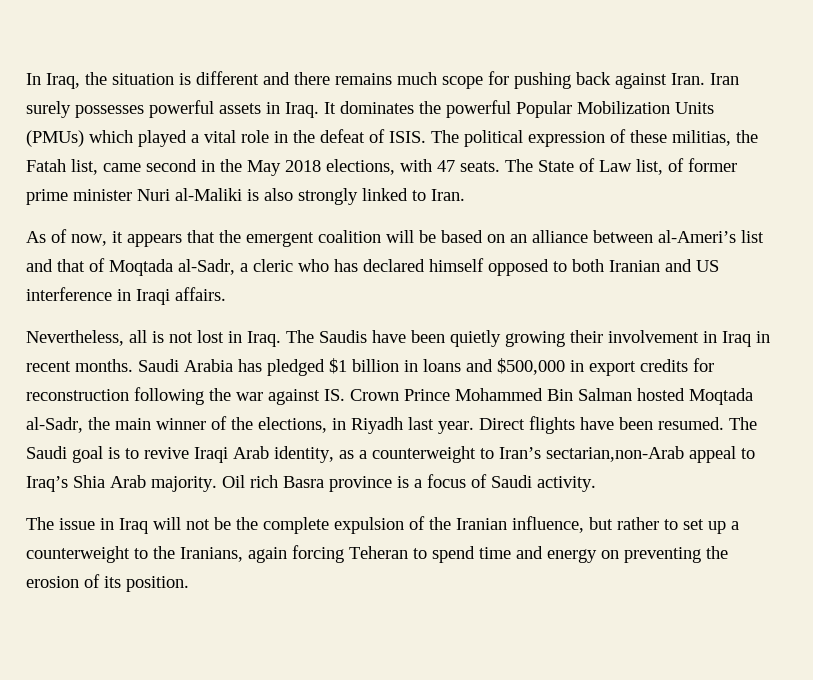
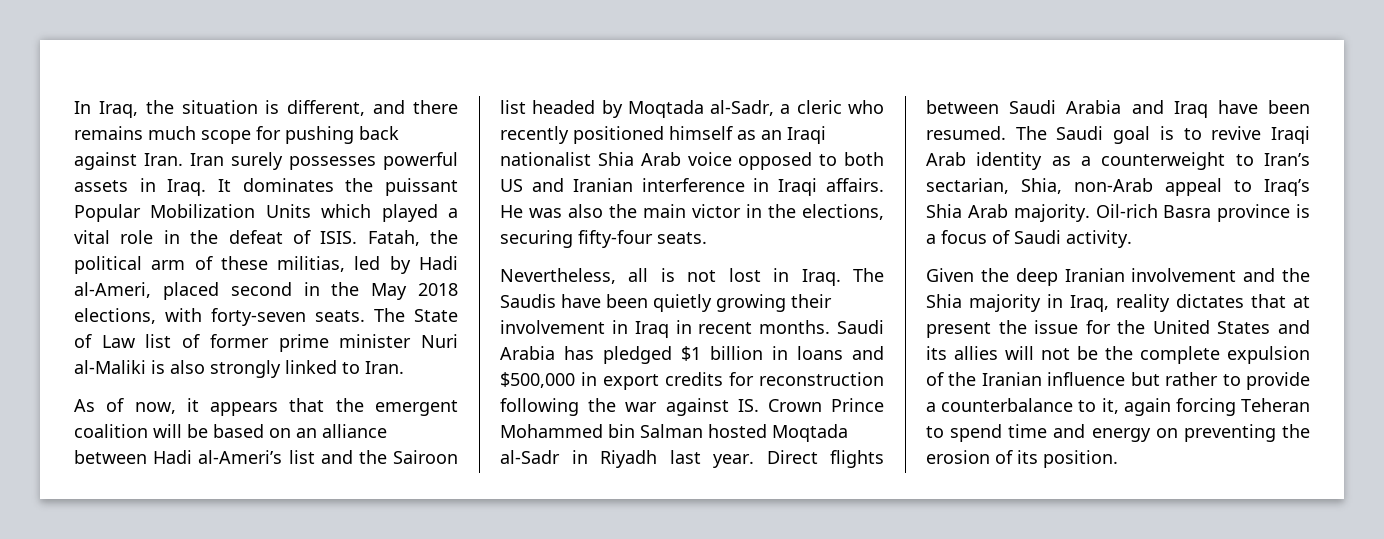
- In Iraq, the situation is different and there remains much scope for pushing back against Iran.
+ In Iraq, the situation is different, and there remains much scope for pushing back against Iran.
- It dominates the powerful Popular Mobilization Units (PMUs) which played a vital role in the defeat of ISIS.
+ It dominates the puissant Popular Mobilization Units which played a vital role in the defeat of ISIS.
- The political expression of these militias, the Fatah list, came second in the May 2018 elections, with 47 seats.
+ Fatah, the political arm of these militias, led by Hadi al-Ameri, placed second in the May 2018 elections, with forty-seven seats.
- The State of Law list, of former prime minister Nuri al-Maliki is also strongly linked to Iran.
+ The State of Law list of former prime minister Nuri al-Maliki is also strongly linked to Iran.
- As of now, it appears that the emergent coalition will be based on an alliance between al-Ameri’s list and that of Moqtada al-Sadr, a cleric who has declared himself opposed to both Iranian and US interference in Iraqi affairs.
+ As of now, it appears that the emergent coalition will be based on an alliance between Hadi al-Ameri’s list and the Sairoon list headed by Moqtada al-Sadr, a cleric who recently positioned himself as an Iraqi nationalist Shia Arab voice opposed to both US and Iranian interference in Iraqi affairs. He was also the main victor in the elections, securing fifty-four seats.
- Saudi Arabia has pledged $1 billion in loans and $500,000 in export credits for reconstruction following the war against IS. Crown Prince Mohammed Bin Salman hosted Moqtada al-Sadr, the main winner of the elections, in Riyadh last year.
+ Saudi Arabia has pledged $1 billion in loans and $500,000 in export credits for reconstruction following the war against IS. Crown Prince Mohammed bin Salman hosted Moqtada al-Sadr in Riyadh last year.
- Direct flights have been resumed.
+ Direct flights between Saudi Arabia and Iraq have been resumed.
- The Saudi goal is to revive Iraqi Arab identity, as a counterweight to Iran’s sectarian,non-Arab appeal to Iraq’s Shia Arab majority.
+ The Saudi goal is to revive Iraqi Arab identity as a counterweight to Iran’s sectarian, Shia, non-Arab appeal to Iraq’s Shia Arab majority.
- Oil rich Basra province is a focus of Saudi activity.
+ Oil-rich Basra province is a focus of Saudi activity.
- The issue in Iraq will not be the complete expulsion of the Iranian influence, but rather to set up a counterweight to the Iranians, again forcing Teheran to spend time and energy on preventing the erosion of its position.
+ Given the deep Iranian involvement and the Shia majority in Iraq, reality dictates that at present the issue for the United States and its allies will not be the complete expulsion of the Iranian influence but rather to provide a counterbalance to it, again forcing Teheran to spend time and energy on preventing the erosion of its position.

